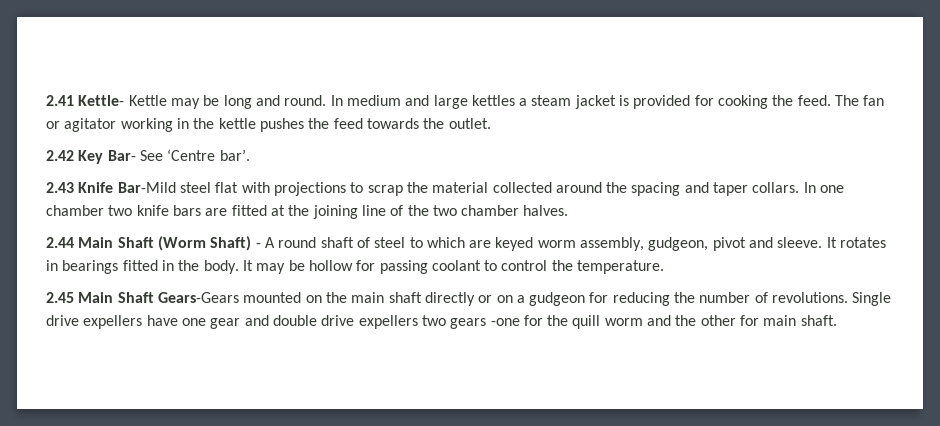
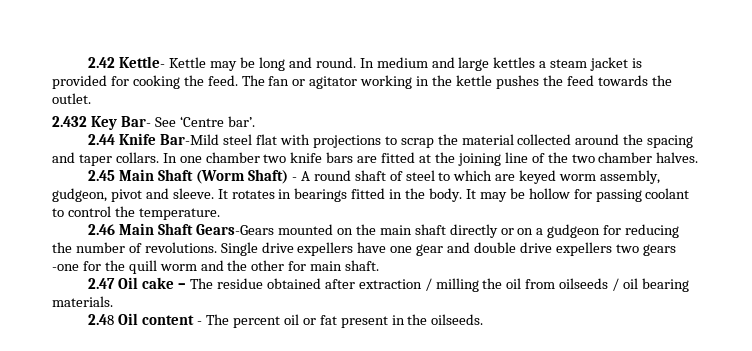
- 2.41 Kettle- Kettle may be long and round.
+ 2.42 Kettle- Kettle may be long and round.
- 2.42 Key Bar- See ‘Centre bar’.
+ 2.432 Key Bar- See ‘Centre bar’.
- 2.43 Knife Bar-Mild steel flat with projections to scrap the material collected around the spacing and taper collars.
+ 2.44 Knife Bar-Mild steel flat with projections to scrap the material collected around the spacing and taper collars.
- 2.44 Main Shaft (Worm Shaft) - A round shaft of steel to which are keyed worm assembly, gudgeon, pivot and sleeve.
+ 2.45 Main Shaft (Worm Shaft) - A round shaft of steel to which are keyed worm assembly, gudgeon, pivot and sleeve.
- 2.45 Main Shaft Gears-Gears mounted on the main shaft directly or on a gudgeon for reducing the number of revolutions.
+ 2.46 Main Shaft Gears-Gears mounted on the main shaft directly or on a gudgeon for reducing the number of revolutions.
+ 2.47 Oil cake – The residue obtained after extraction / milling the oil from oilseeds / oil bearing materials.
+ 2.48 Oil content - The percent oil or fat present in the oilseeds.

